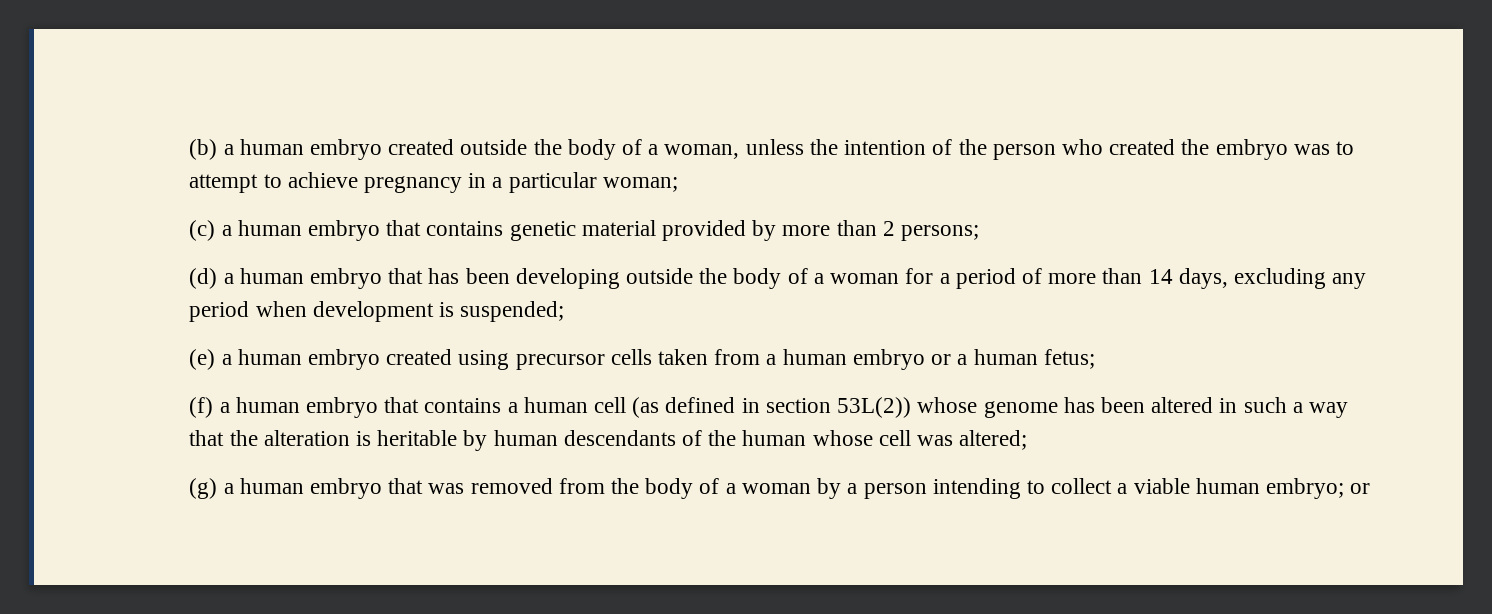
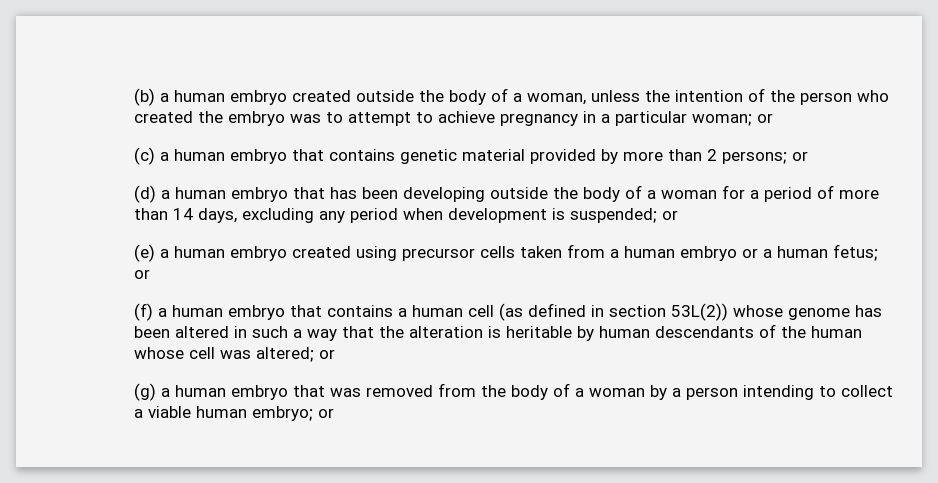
- (b) a human embryo created outside the body of a woman, unless the intention of the person who created the embryo was to attempt to achieve pregnancy in a particular woman;
+ (b) a human embryo created outside the body of a woman, unless the intention of the person who created the embryo was to attempt to achieve pregnancy in a particular woman; or
- (c) a human embryo that contains genetic material provided by more than 2 persons;
+ (c) a human embryo that contains genetic material provided by more than 2 persons; or
- (d) a human embryo that has been developing outside the body of a woman for a period of more than 14 days, excluding any period when development is suspended;
+ (d) a human embryo that has been developing outside the body of a woman for a period of more than 14 days, excluding any period when development is suspended; or
- (e) a human embryo created using precursor cells taken from a human embryo or a human fetus;
+ (e) a human embryo created using precursor cells taken from a human embryo or a human fetus; or
- (f) a human embryo that contains a human cell (as defined in section 53L(2)) whose genome has been altered in such a way that the alteration is heritable by human descendants of the human whose cell was altered;
+ (f) a human embryo that contains a human cell (as defined in section 53L(2)) whose genome has been altered in such a way that the alteration is heritable by human descendants of the human whose cell was altered; or

